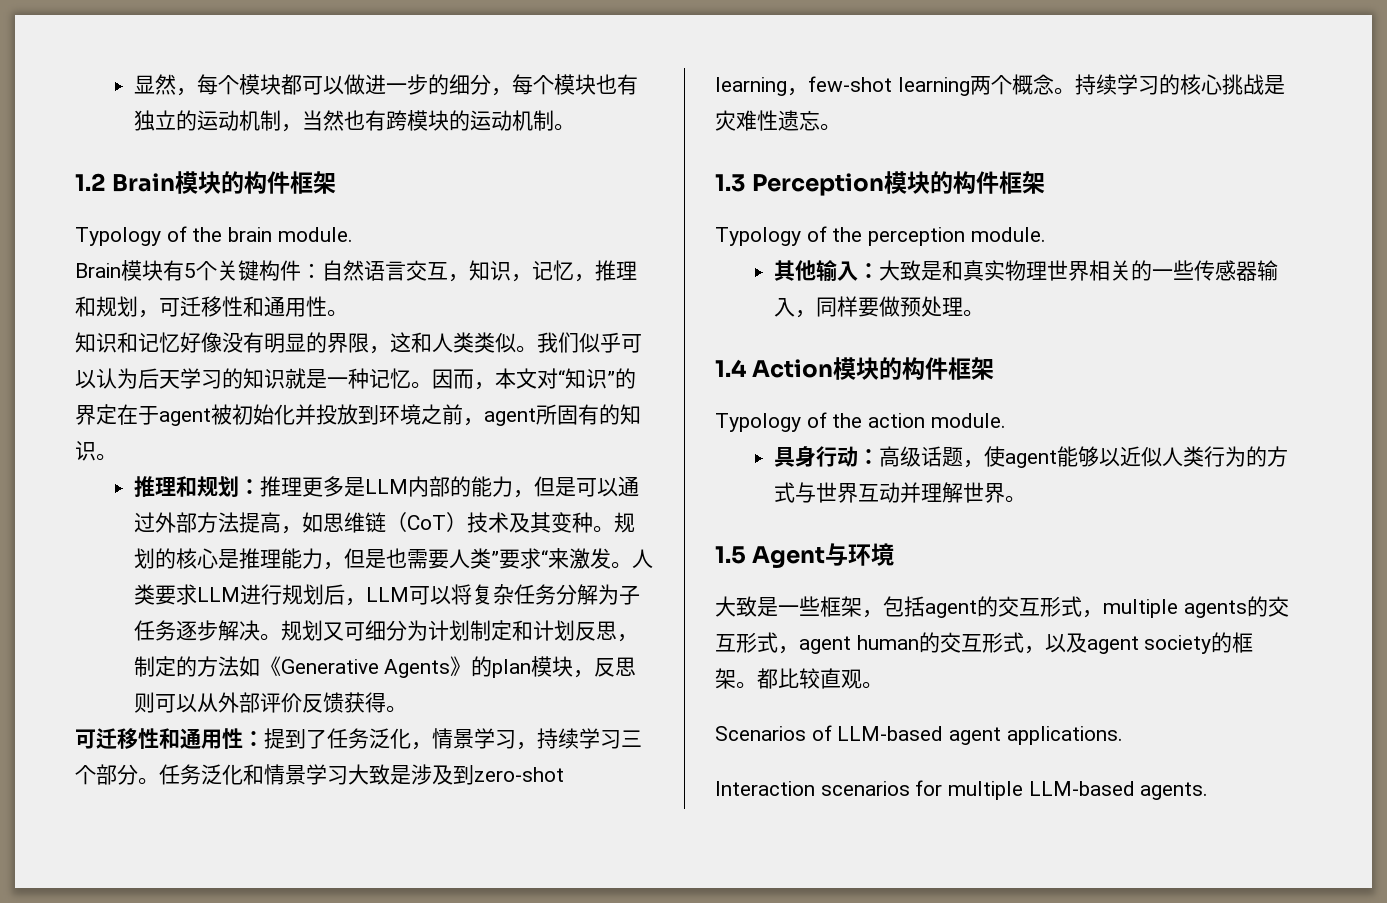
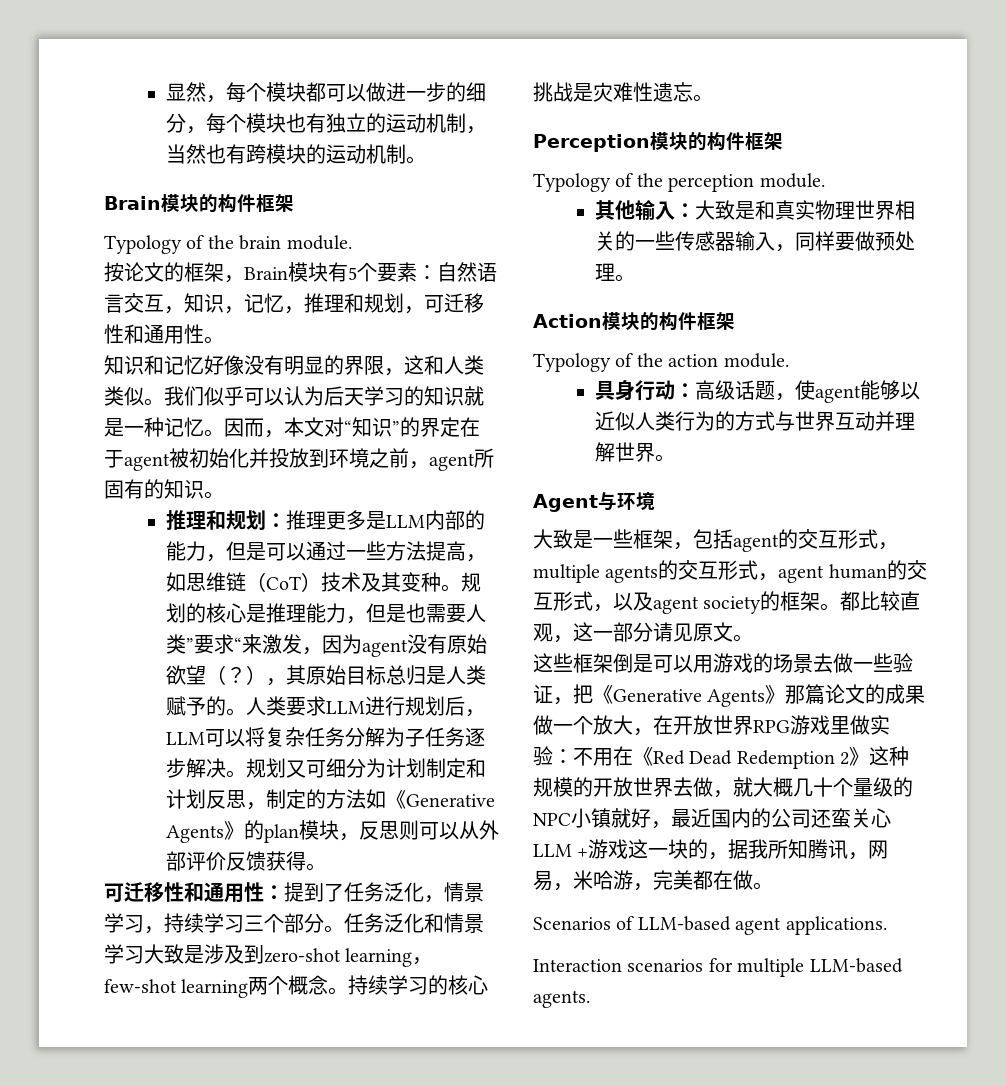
- 1.2 Brain模块的构件框架
+ Brain模块的构件框架
- Brain模块有5个关键构件：自然语言交互，知识，记忆，推理和规划，可迁移性和通用性。
+ 按论文的框架，Brain模块有5个要素：自然语言交互，知识，记忆，推理和规划，可迁移性和通用性。
- 推理和规划：推理更多是LLM内部的能力，但是可以通过外部方法提高，如思维链（CoT）技术及其变种。
+ 推理和规划：推理更多是LLM内部的能力，但是可以通过一些方法提高，如思维链（CoT）技术及其变种。
- 规划的核心是推理能力，但是也需要人类”要求“来激发。
+ 规划的核心是推理能力，但是也需要人类”要求“来激发，因为agent没有原始欲望（？），其原始目标总归是人类赋予的。
- 1.3 Perception模块的构件框架
+ Perception模块的构件框架
- 1.4 Action模块的构件框架
+ Action模块的构件框架
- 1.5 Agent与环境
+ Agent与环境
- 都比较直观。
+ 都比较直观，这一部分请见原文。
+ 这些框架倒是可以用游戏的场景去做一些验证，把《Generative Agents》那篇论文的成果做一个放大，在开放世界RPG游戏里做实验：不用在《Red Dead Redemption 2》这种规模的开放世界去做，就大概几十个量级的NPC小镇就好，最近国内的公司还蛮关心LLM +游戏这一块的，据我所知腾讯，网易，米哈游，完美都在做。

